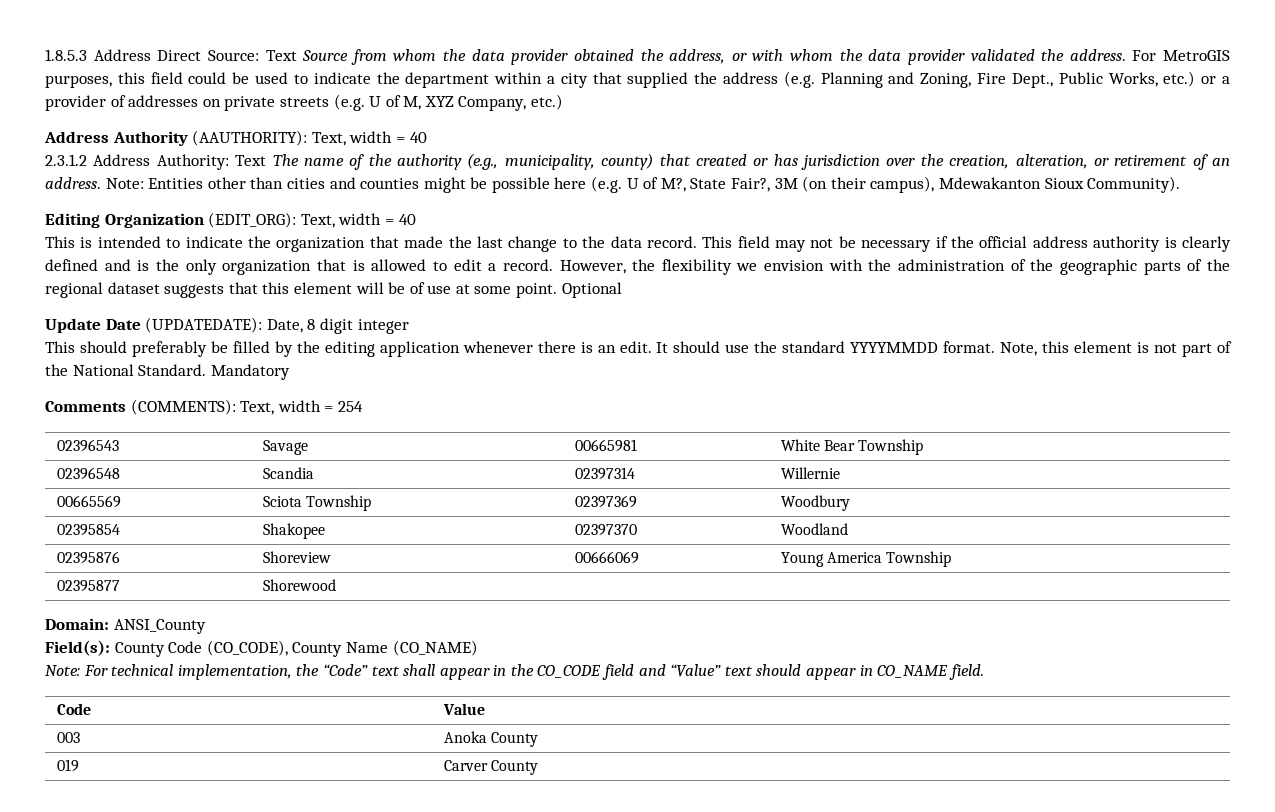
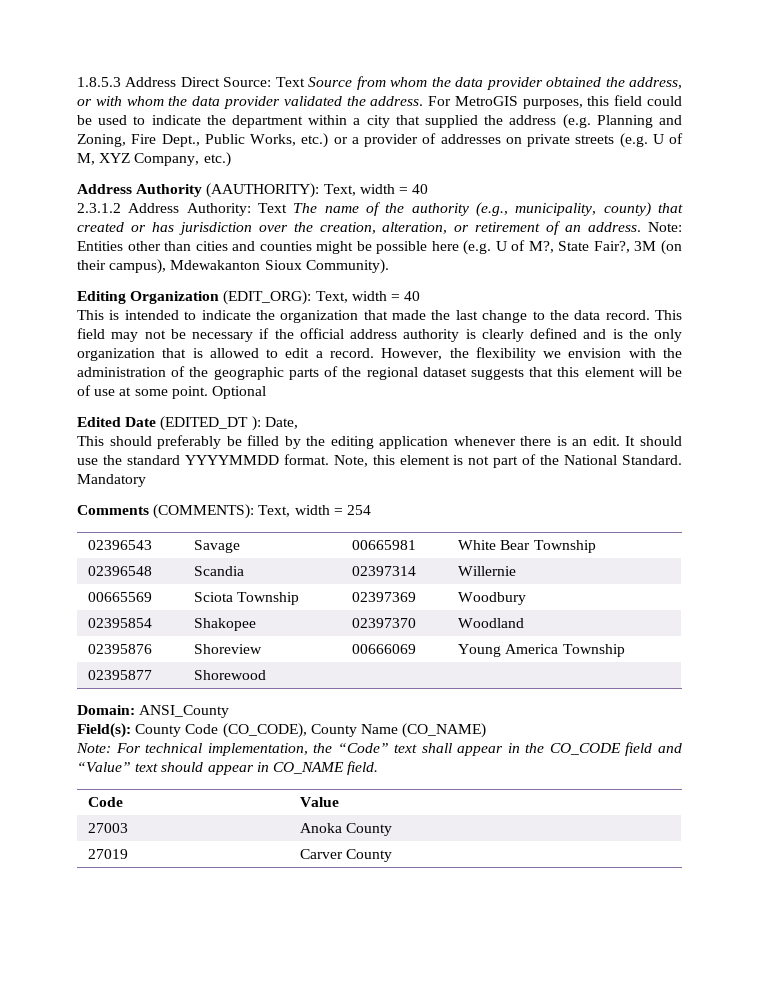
- Update Date (UPDATEDATE): Date, 8 digit integer
+ Edited Date (EDITED_DT ): Date,
- 003 | Anoka County
+ 27003 | Anoka County
- 019 | Carver County
+ 27019 | Carver County

